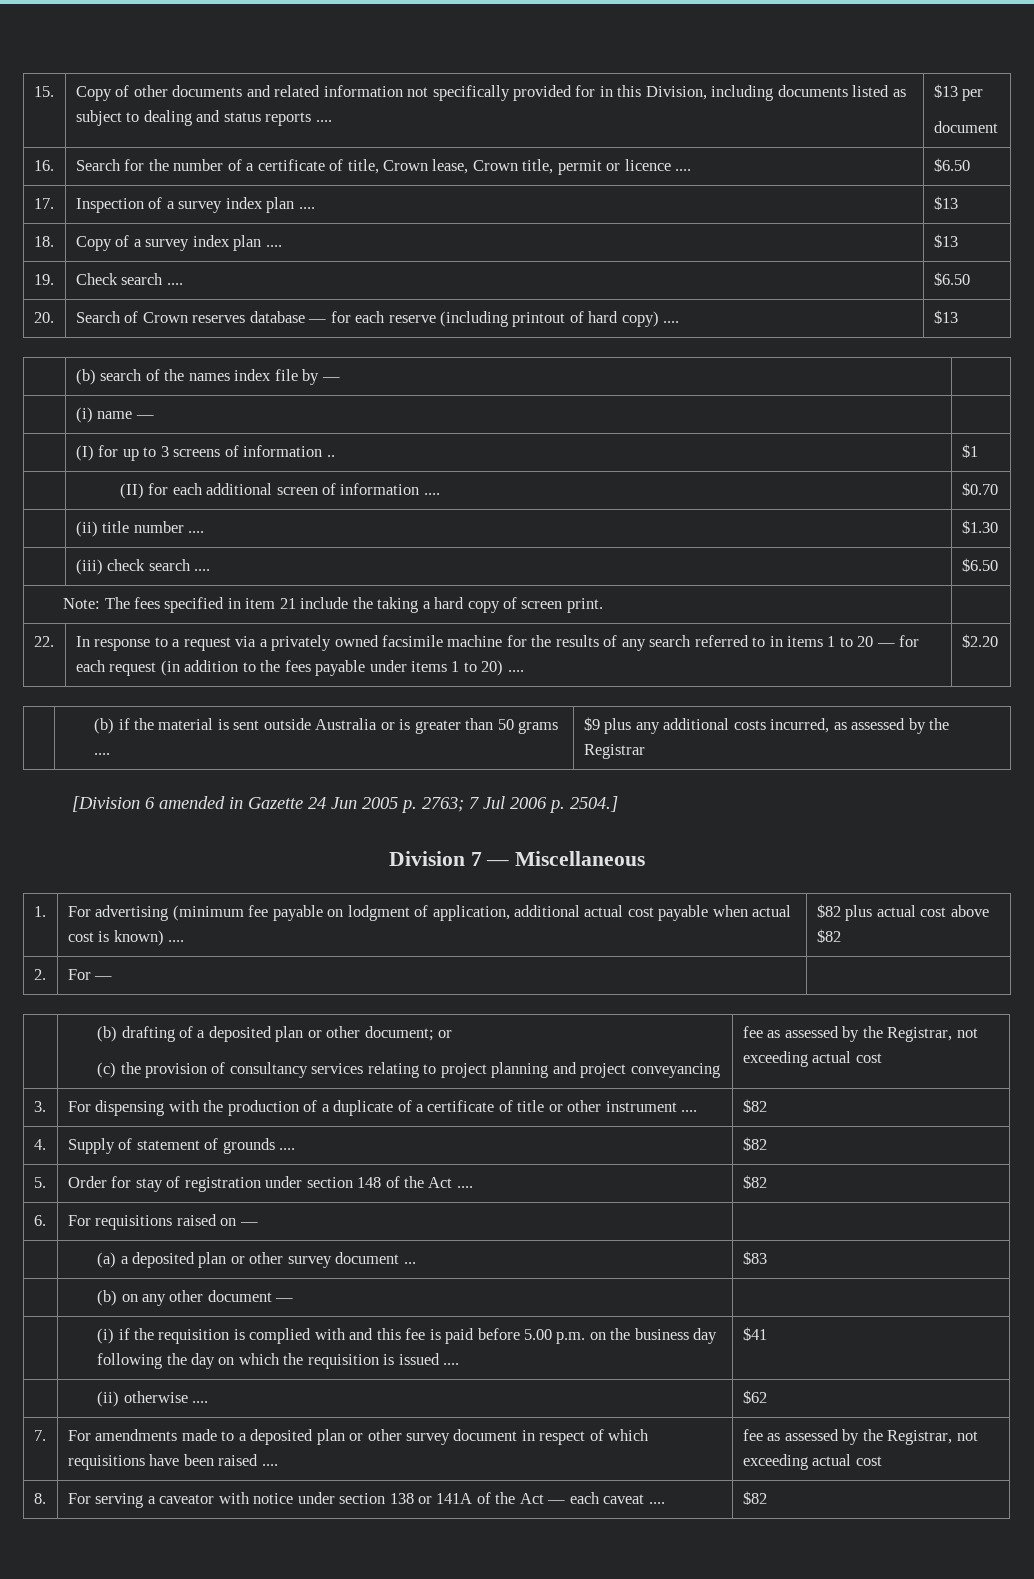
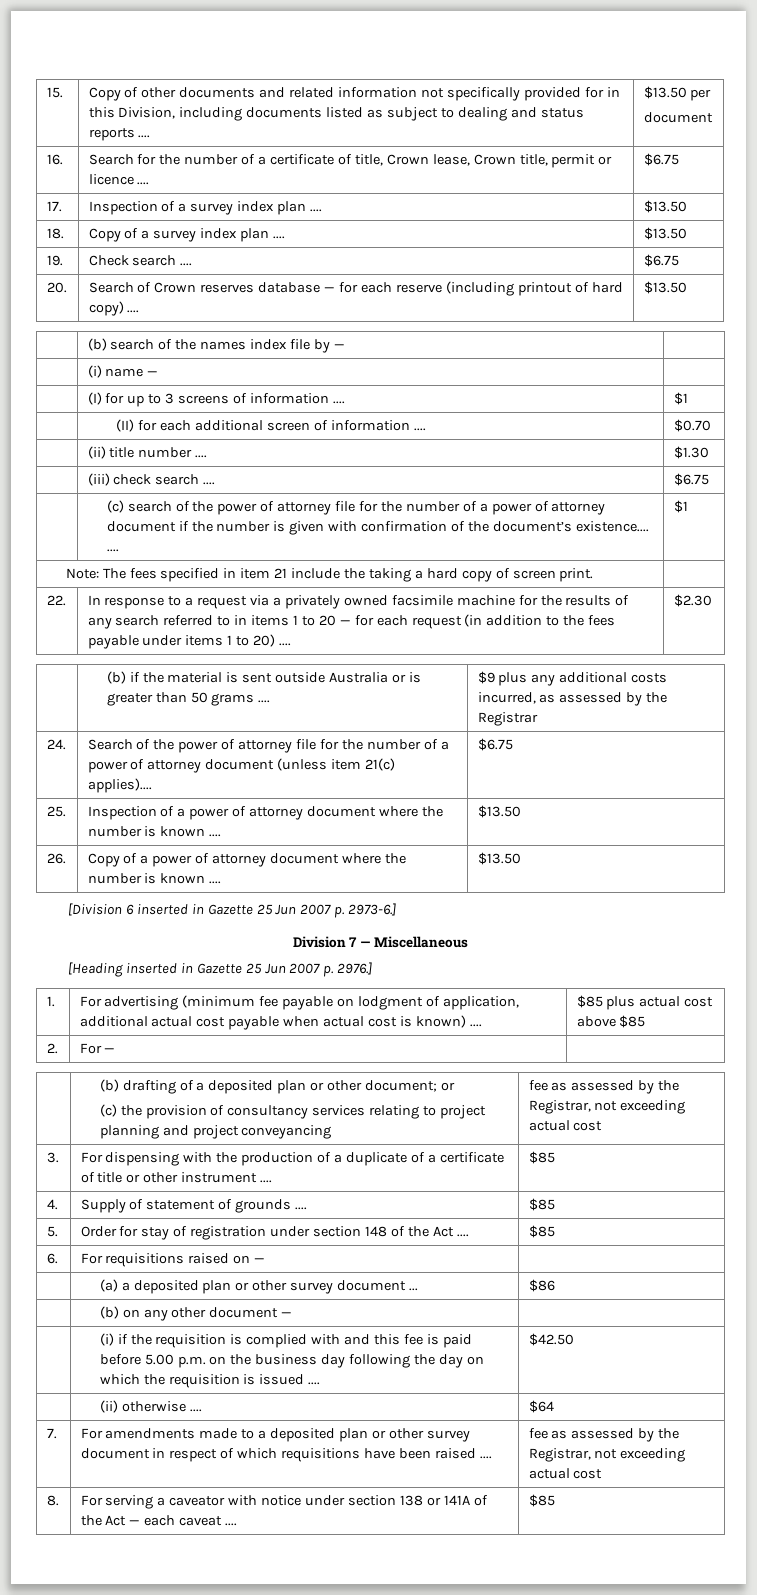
- 15. | Copy of other documents and related information not specifically provided for in this Division, including documents listed as subject to dealing and status reports .... | $13 per
+ 15. | Copy of other documents and related information not specifically provided for in this Division, including documents listed as subject to dealing and status reports .... | $13.50 per
- 16. | Search for the number of a certificate of title, Crown lease, Crown title, permit or licence .... | $6.50
+ 16. | Search for the number of a certificate of title, Crown lease, Crown title, permit or licence .... | $6.75
- 17. | Inspection of a survey index plan .... | $13
+ 17. | Inspection of a survey index plan .... | $13.50
- 18. | Copy of a survey index plan .... | $13
+ 18. | Copy of a survey index plan .... | $13.50
- 19. | Check search .... | $6.50
+ 19. | Check search .... | $6.75
- 20. | Search of Crown reserves database — for each reserve (including printout of hard copy) .... | $13
+ 20. | Search of Crown reserves database — for each reserve (including printout of hard copy) .... | $13.50
- | (I) for up to 3 screens of information .. | $1
+ | (I) for up to 3 screens of information .... | $1
- | (iii) check search .... | $6.50
+ | (iii) check search .... | $6.75
+ | (c) search of the power of attorney file for the number of a power of attorney document if the number is given with confirmation of the document’s existence.... .... | $1
- $2.20
+ $2.30
+ 24. | Search of the power of attorney file for the number of a power of attorney document (unless item 21(c) applies).... | $6.75
+ 25. | Inspection of a power of attorney document where the number is known .... | $13.50
+ 26. | Copy of a power of attorney document where the number is known .... | $13.50
- [Division 6 amended in Gazette 24 Jun 2005 p. 2763; 7 Jul 2006 p. 2504.]
+ [Division 6 inserted in Gazette 25 Jun 2007 p. 2973-6.]
  Division 7 — Miscellaneous
+ [Heading inserted in Gazette 25 Jun 2007 p. 2976.]
- 1. | For advertising (minimum fee payable on lodgment of application, additional actual cost payable when actual cost is known) .... | $82 plus actual cost above $82
+ 1. | For advertising (minimum fee payable on lodgment of application, additional actual cost payable when actual cost is known) .... | $85 plus actual cost above $85
- 3. | For dispensing with the production of a duplicate of a certificate of title or other instrument .... | $82
+ 3. | For dispensing with the production of a duplicate of a certificate of title or other instrument .... | $85
- 4. | Supply of statement of grounds .... | $82
+ 4. | Supply of statement of grounds .... | $85
- 5. | Order for stay of registration under section 148 of the Act .... | $82
+ 5. | Order for stay of registration under section 148 of the Act .... | $85
- | (a) a deposited plan or other survey document ... | $83
+ | (a) a deposited plan or other survey document ... | $86
- | (i) if the requisition is complied with and this fee is paid before 5.00 p.m. on the business day following the day on which the requisition is issued .... | $41
+ | (i) if the requisition is complied with and this fee is paid before 5.00 p.m. on the business day following the day on which the requisition is issued .... | $42.50
- | (ii) otherwise .... | $62
+ | (ii) otherwise .... | $64
- 8. | For serving a caveator with notice under section 138 or 141A of the Act — each caveat .... | $82
+ 8. | For serving a caveator with notice under section 138 or 141A of the Act — each caveat .... | $85

